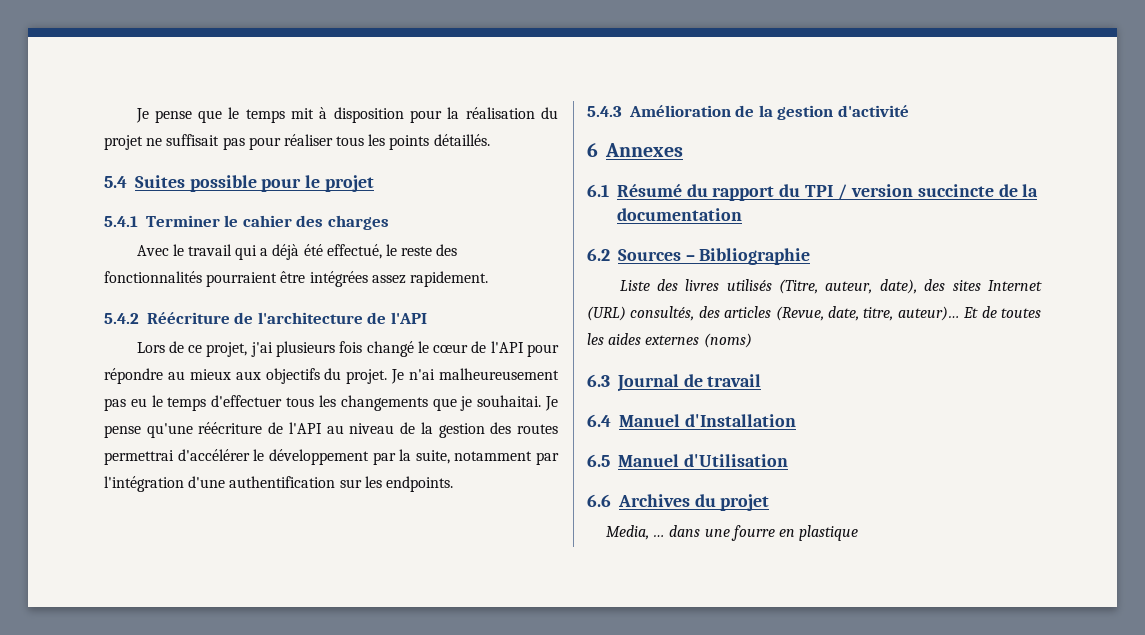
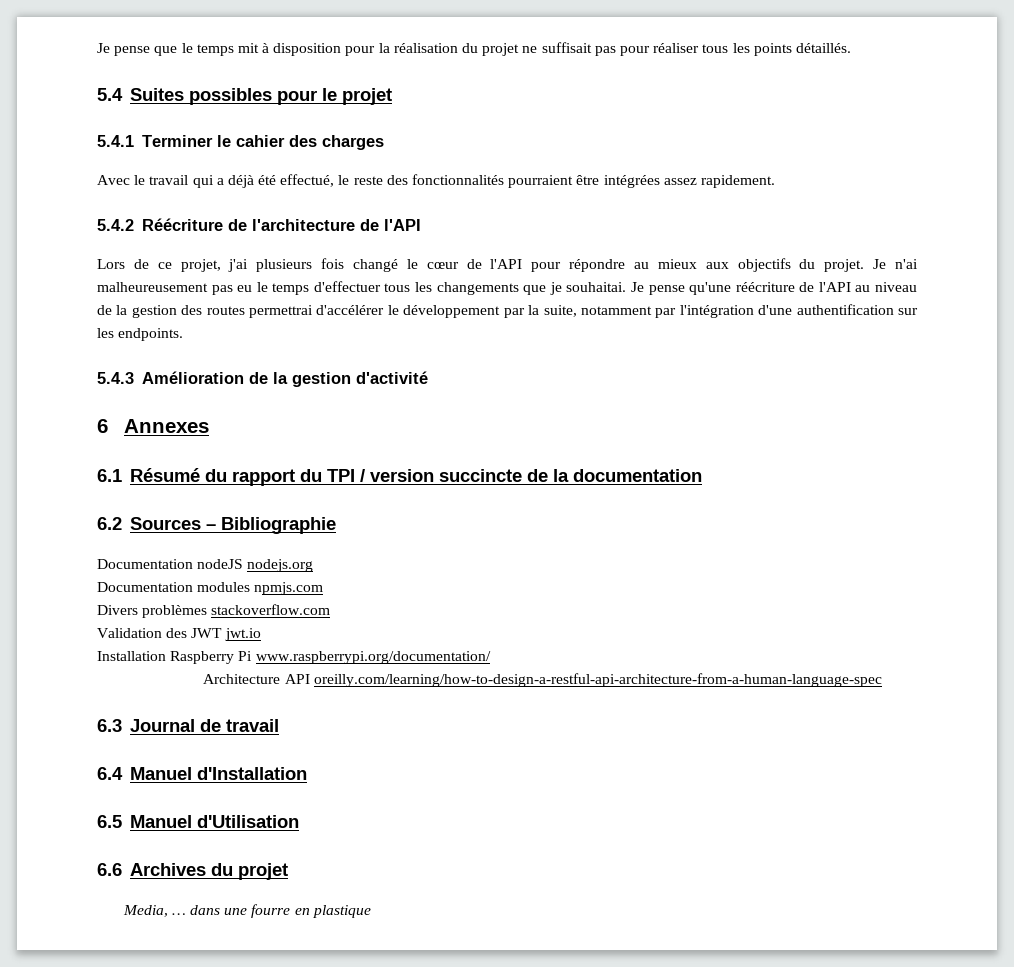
- 5.4 Suites possible pour le projet
+ 5.4 Suites possibles pour le projet
- Liste des livres utilisés (Titre, auteur, date), des sites Internet (URL) consultés, des articles (Revue, date, titre, auteur)… Et de toutes les aides externes (noms)
+ Documentation nodeJS nodejs.org
+ Documentation modules npmjs.com
+ Divers problèmes stackoverflow.com
+ Validation des JWT jwt.io
+ Installation Raspberry Pi www.raspberrypi.org/documentation/
+ Architecture API oreilly.com/learning/how-to-design-a-restful-api-architecture-from-a-human-language-spec

